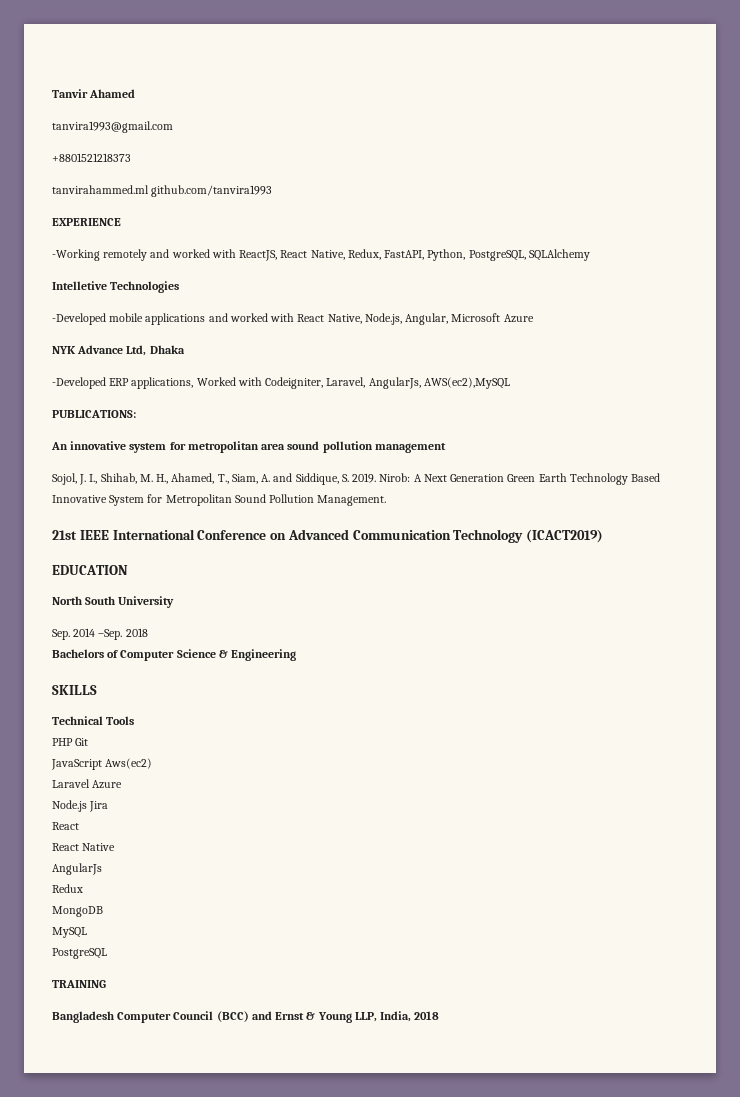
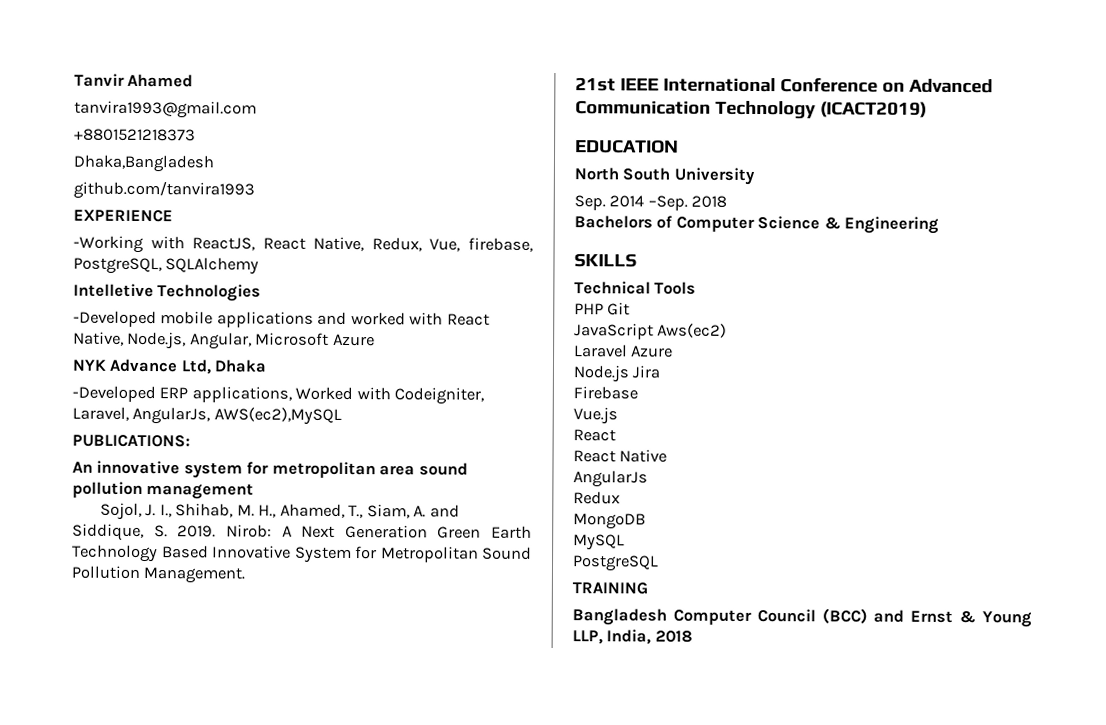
- tanvirahammed.ml github.com/tanvira1993
+ Dhaka,Bangladesh
+ github.com/tanvira1993
- -Working remotely and worked with ReactJS, React Native, Redux, FastAPI, Python, PostgreSQL, SQLAlchemy
+ -Working with ReactJS, React Native, Redux, Vue, firebase, PostgreSQL, SQLAlchemy
+ Firebase
+ Vue.js

